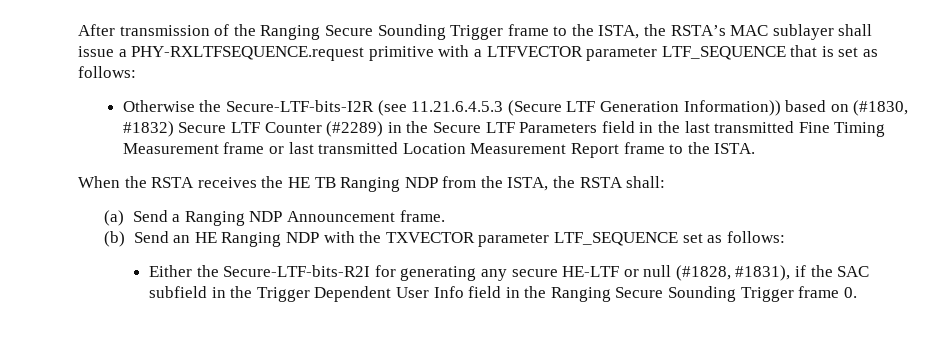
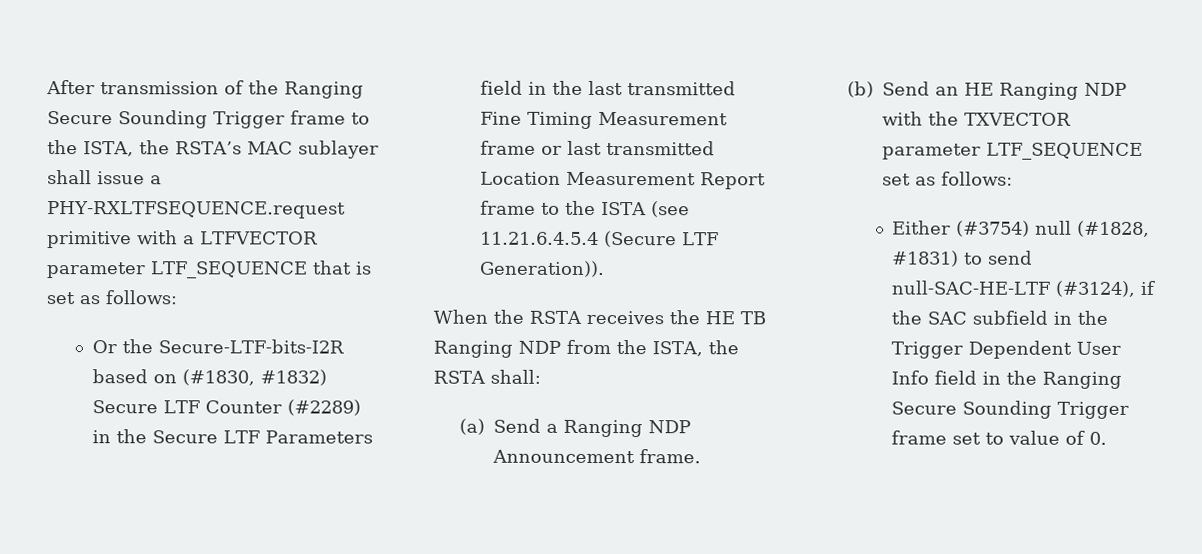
- Otherwise the Secure-LTF-bits-I2R (see 11.21.6.4.5.3 (Secure LTF Generation Information)) based on (#1830, #1832) Secure LTF Counter (#2289) in the Secure LTF Parameters field in the last transmitted Fine Timing Measurement frame or last transmitted Location Measurement Report frame to the ISTA.
+ Or the Secure-LTF-bits-I2R based on (#1830, #1832) Secure LTF Counter (#2289) in the Secure LTF Parameters field in the last transmitted Fine Timing Measurement frame or last transmitted Location Measurement Report frame to the ISTA (see 11.21.6.4.5.4 (Secure LTF Generation)).
- Either the Secure-LTF-bits-R2I for generating any secure HE-LTF or null (#1828, #1831), if the SAC subfield in the Trigger Dependent User Info field in the Ranging Secure Sounding Trigger frame 0.
+ Either (#3754) null (#1828, #1831) to send null-SAC-HE-LTF (#3124), if the SAC subfield in the Trigger Dependent User Info field in the Ranging Secure Sounding Trigger frame set to value of 0.

